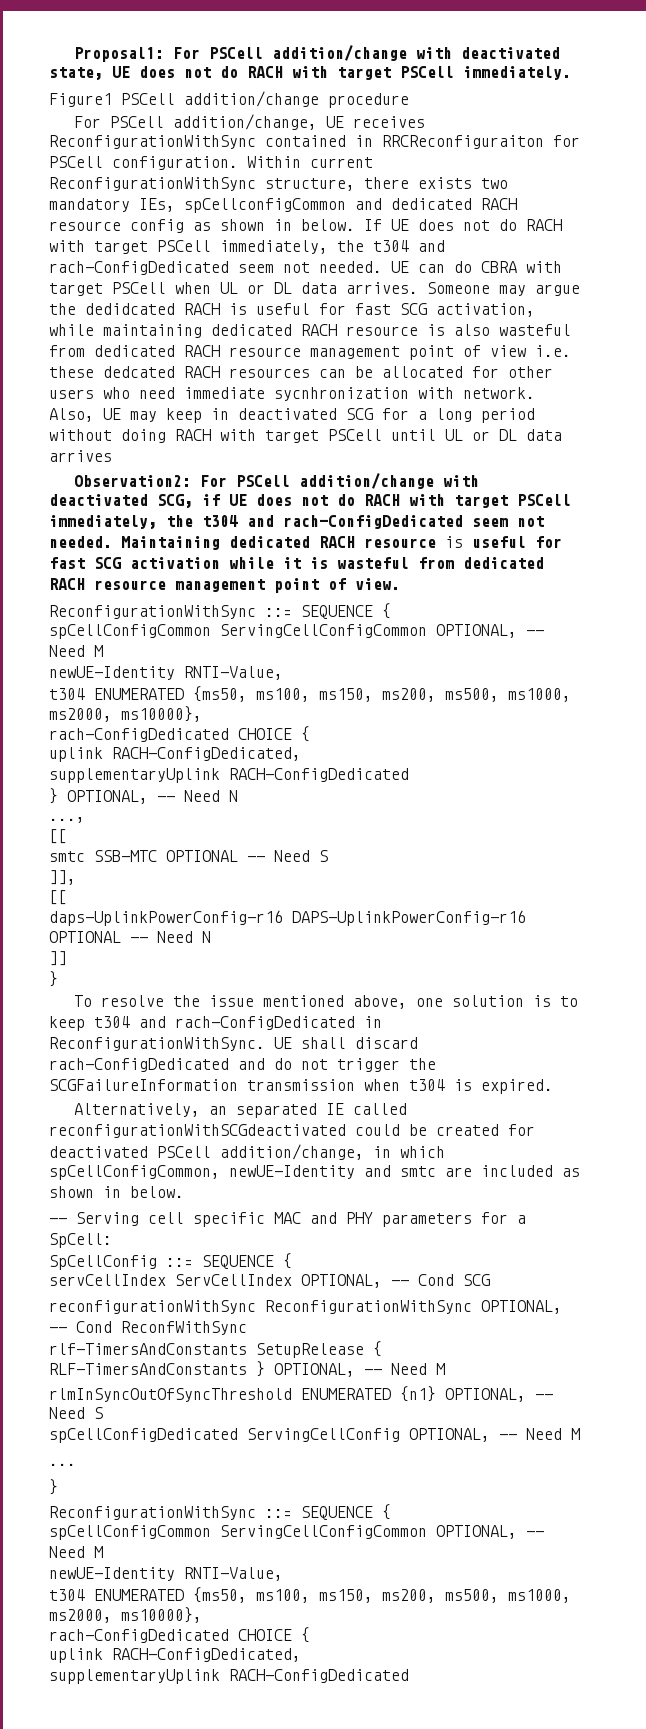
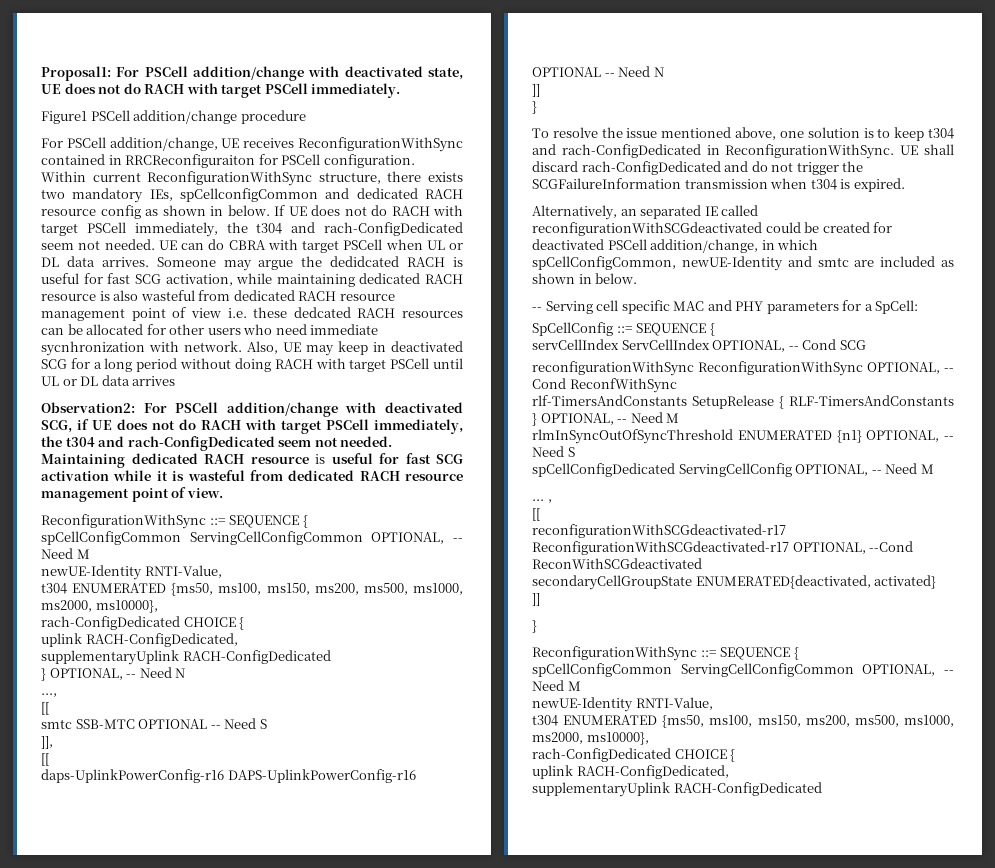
- ...
+ ... ,
+ [[
+ reconfigurationWithSCGdeactivated-r17 ReconfigurationWithSCGdeactivated-r17 OPTIONAL, --Cond ReconWithSCGdeactivated
+ secondaryCellGroupState ENUMERATED{deactivated, activated}
+ ]]

